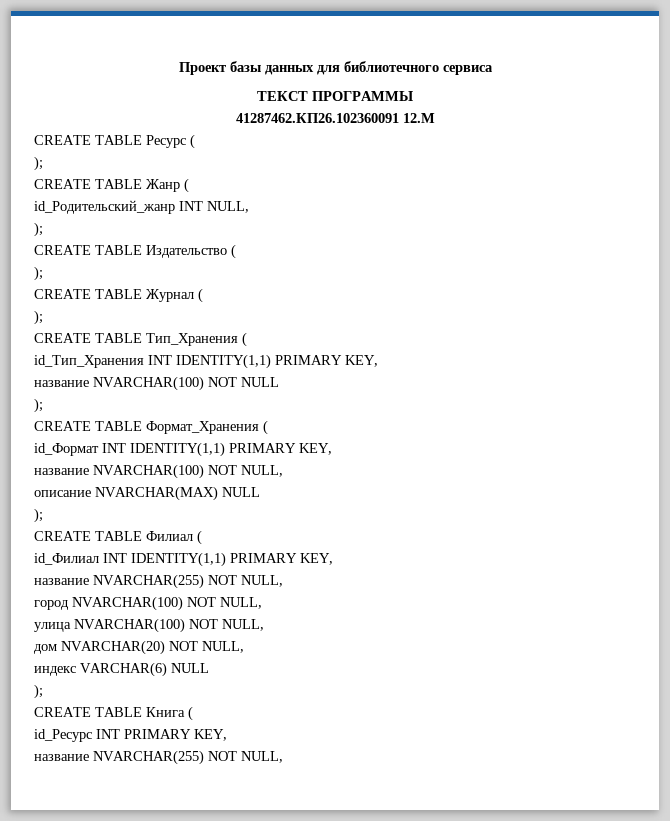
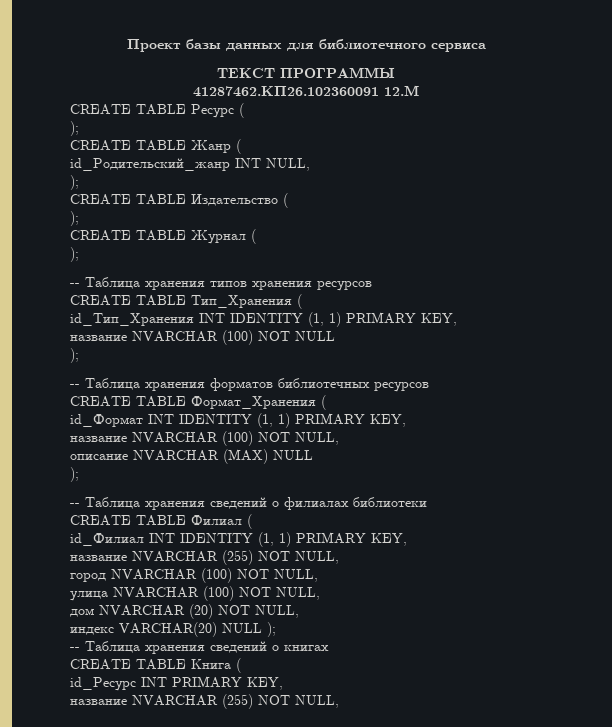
+ -- Таблица хранения типов хранения ресурсов
- id_Тип_Хранения INT IDENTITY(1,1) PRIMARY KEY,
- название NVARCHAR(100) NOT NULL
+ id_Тип_Хранения INT IDENTITY (1, 1) PRIMARY KEY,
+ название NVARCHAR (100) NOT NULL
+ -- Таблица хранения форматов библиотечных ресурсов
- id_Формат INT IDENTITY(1,1) PRIMARY KEY,
- название NVARCHAR(100) NOT NULL,
+ id_Формат INT IDENTITY (1, 1) PRIMARY KEY,
+ название NVARCHAR (100) NOT NULL,
- описание NVARCHAR(MAX) NULL
+ описание NVARCHAR (MAX) NULL
  );
+ -- Таблица хранения сведений о филиалах библиотеки
- id_Филиал INT IDENTITY(1,1) PRIMARY KEY,
- название NVARCHAR(255) NOT NULL,
+ id_Филиал INT IDENTITY (1, 1) PRIMARY KEY,
+ название NVARCHAR (255) NOT NULL,
- город NVARCHAR(100) NOT NULL,
+ город NVARCHAR (100) NOT NULL,
- улица NVARCHAR(100) NOT NULL,
+ улица NVARCHAR (100) NOT NULL,
- дом NVARCHAR(20) NOT NULL,
+ дом NVARCHAR (20) NOT NULL,
- индекс VARCHAR(6) NULL
- );
+ индекс VARCHAR(20) NULL );
+ -- Таблица хранения сведений о книгах
  id_Ресурс INT PRIMARY KEY,
- название NVARCHAR(255) NOT NULL,
+ название NVARCHAR (255) NOT NULL,

